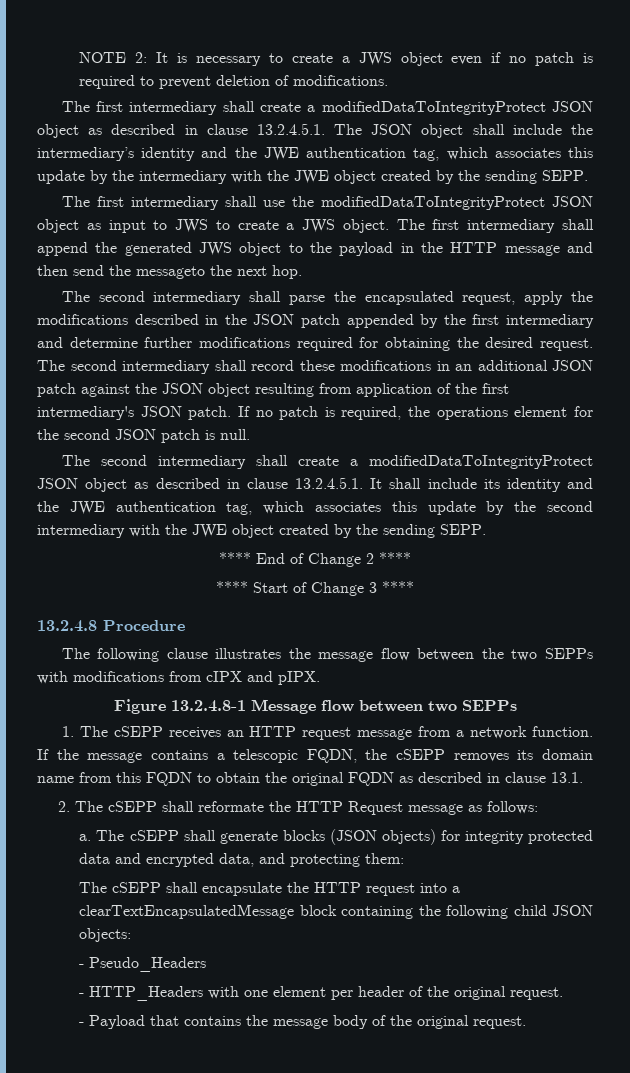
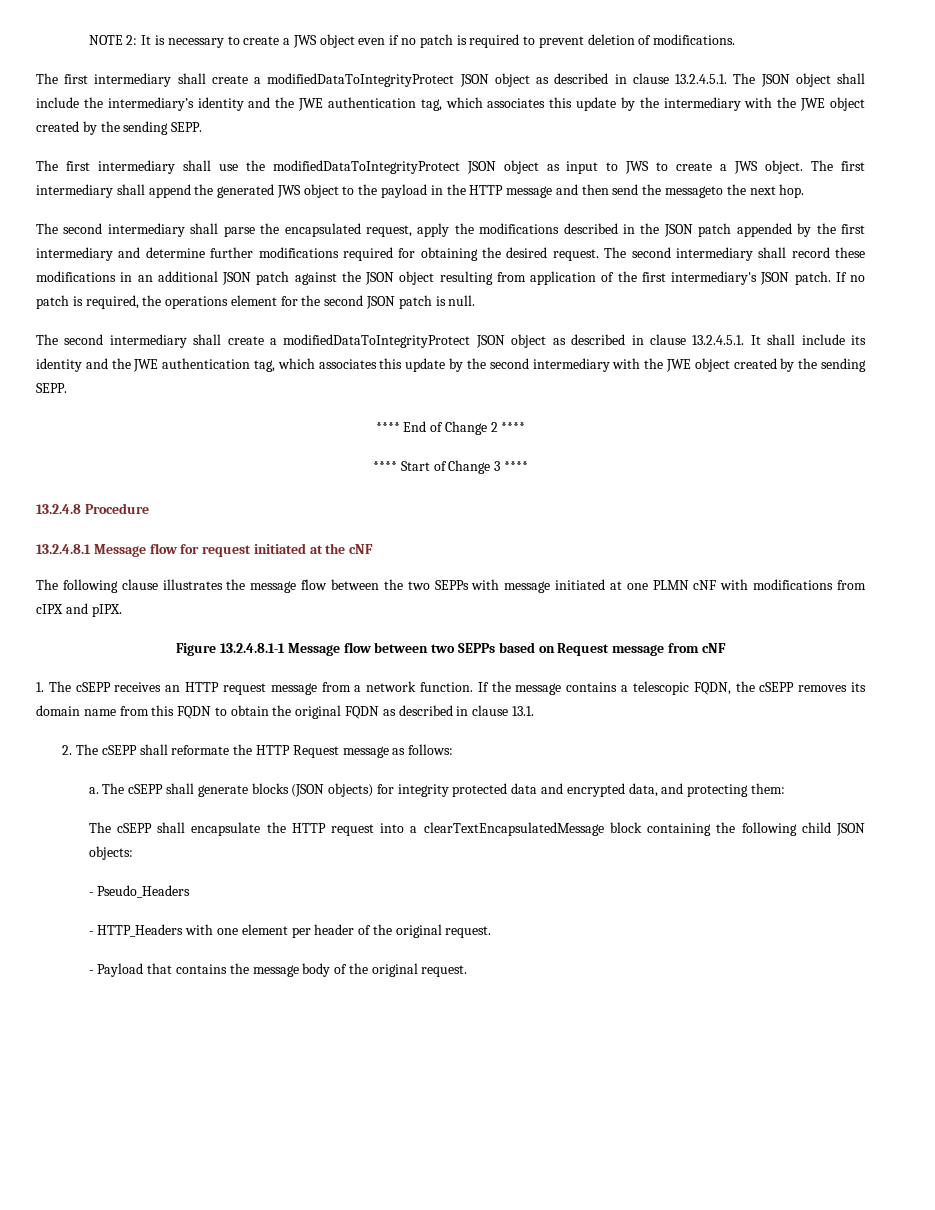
+ 13.2.4.8.1 Message flow for request initiated at the cNF
- The following clause illustrates the message flow between the two SEPPs with modifications from cIPX and pIPX.
+ The following clause illustrates the message flow between the two SEPPs with message initiated at one PLMN cNF with modifications from cIPX and pIPX.
- Figure 13.2.4.8-1 Message flow between two SEPPs
+ Figure 13.2.4.8.1-1 Message flow between two SEPPs based on Request message from cNF

